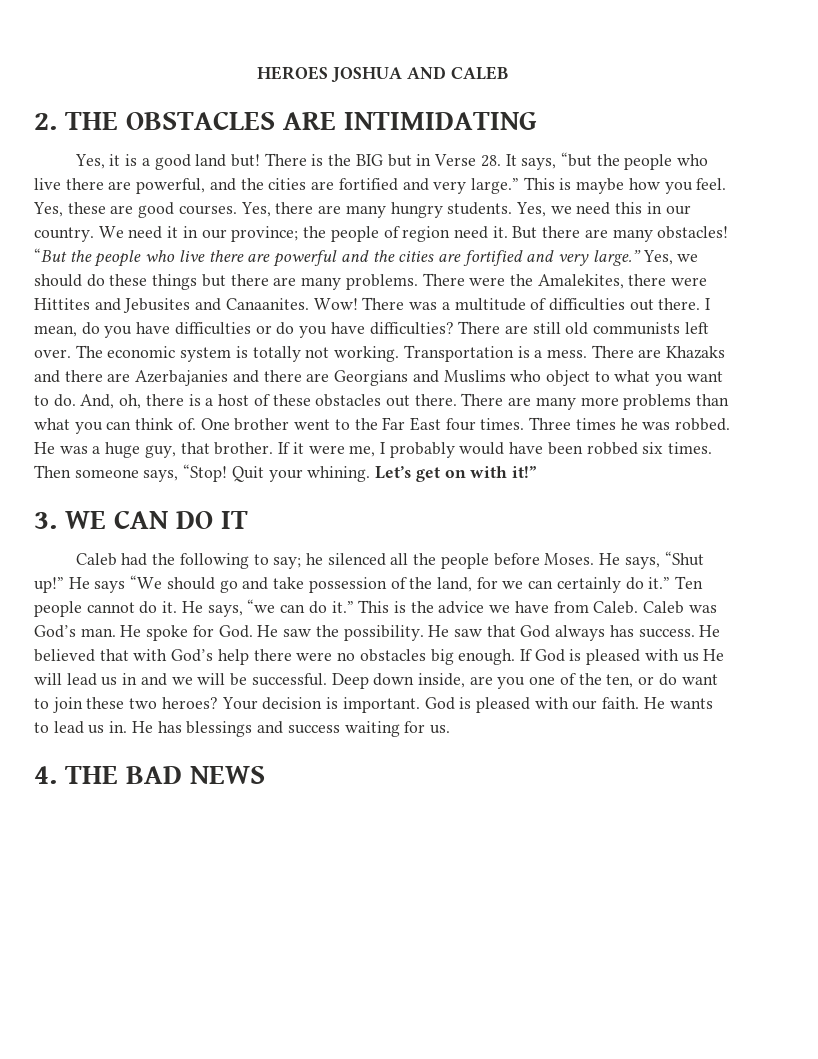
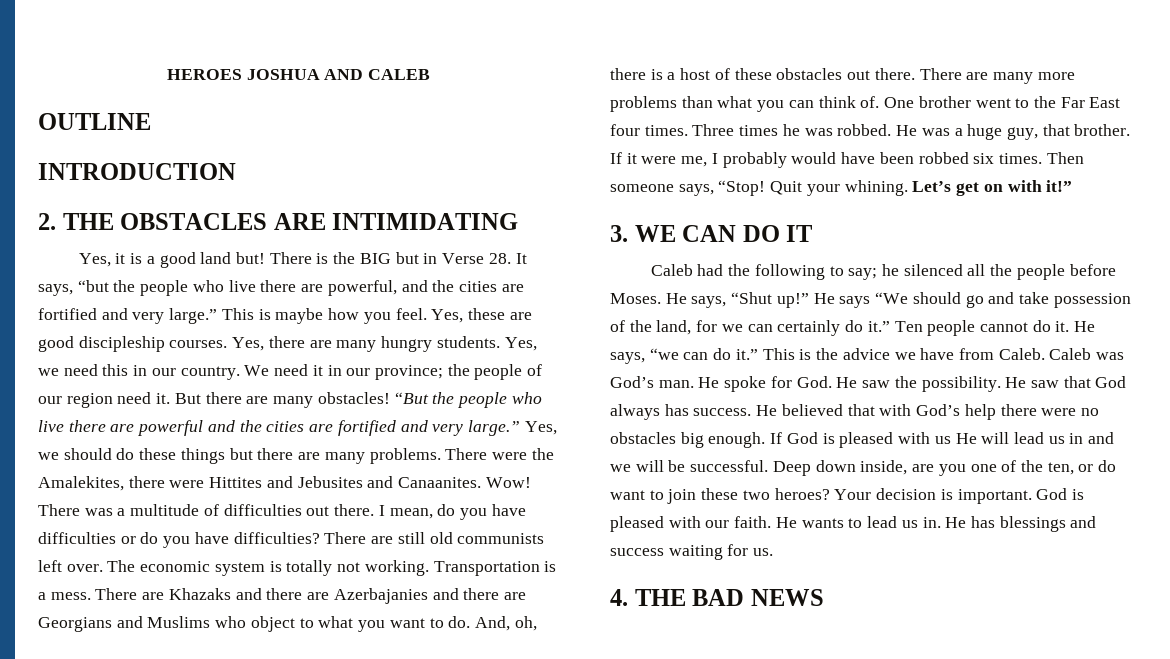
+ OUTLINE
+ INTRODUCTION
- Yes, these are good courses.
+ Yes, these are good discipleship courses.
- We need it in our province; the people of region need it.
+ We need it in our province; the people of our region need it.

